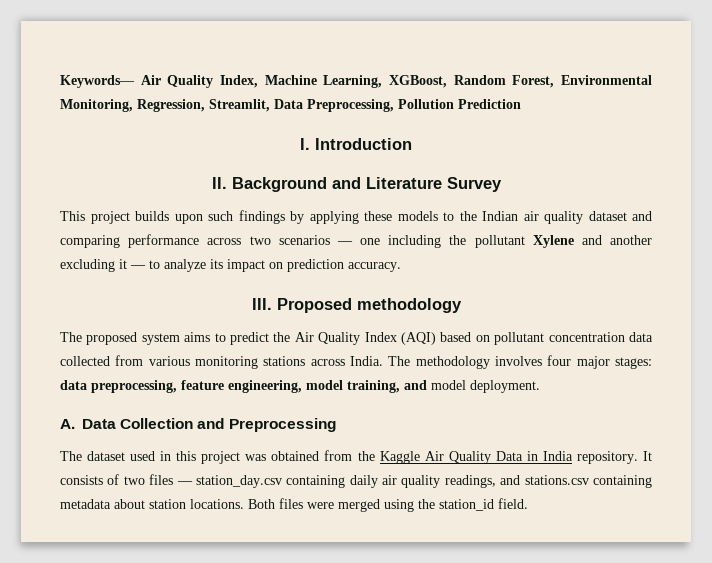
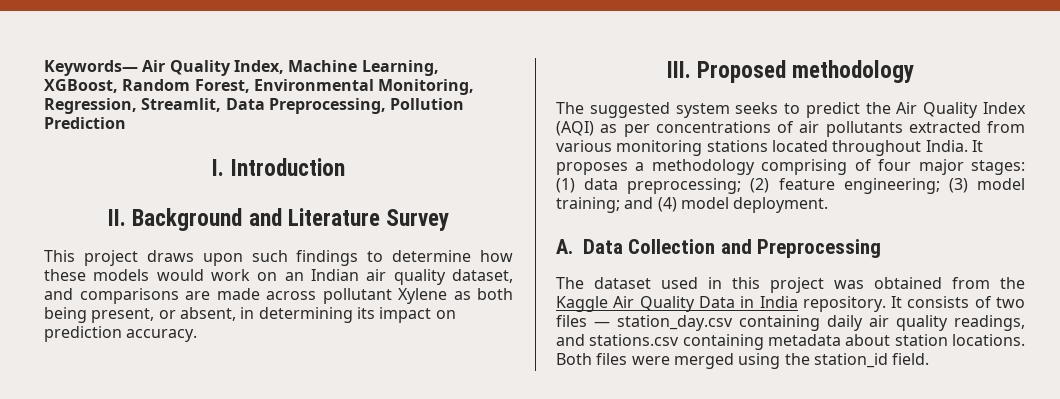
- This project builds upon such findings by applying these models to the Indian air quality dataset and comparing performance across two scenarios — one including the pollutant Xylene and another excluding it — to analyze its impact on prediction accuracy.
+ This project draws upon such findings to determine how these models would work on an Indian air quality dataset, and comparisons are made across pollutant Xylene as both being present, or absent, in determining its impact on prediction accuracy.
- The proposed system aims to predict the Air Quality Index (AQI) based on pollutant concentration data collected from various monitoring stations across India. The methodology involves four major stages: data preprocessing, feature engineering, model training, and model deployment.
+ The suggested system seeks to predict the Air Quality Index (AQI) as per concentrations of air pollutants extracted from various monitoring stations located throughout India. It proposes a methodology comprising of four major stages: (1) data preprocessing; (2) feature engineering; (3) model training; and (4) model deployment.

